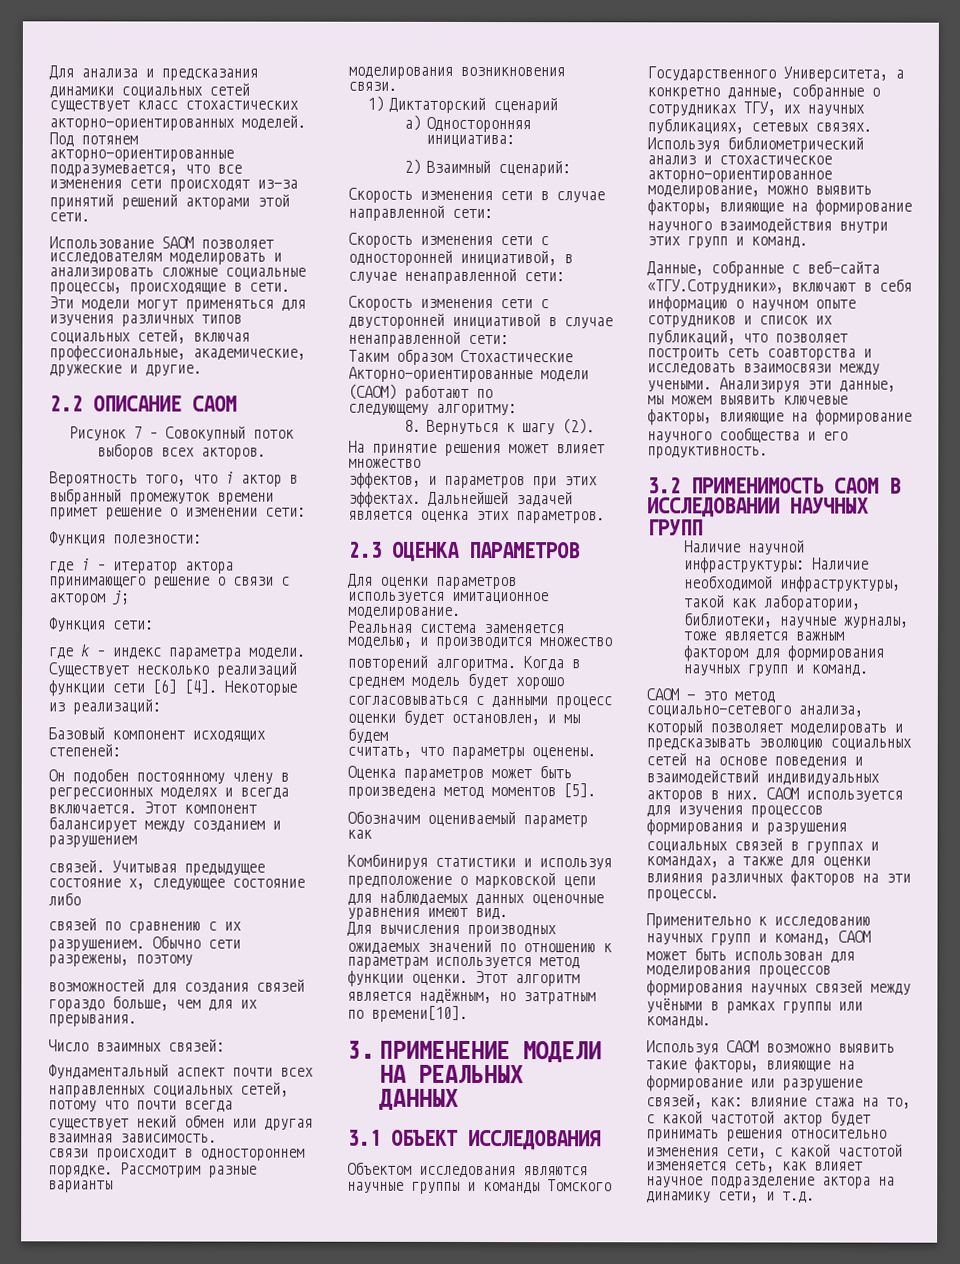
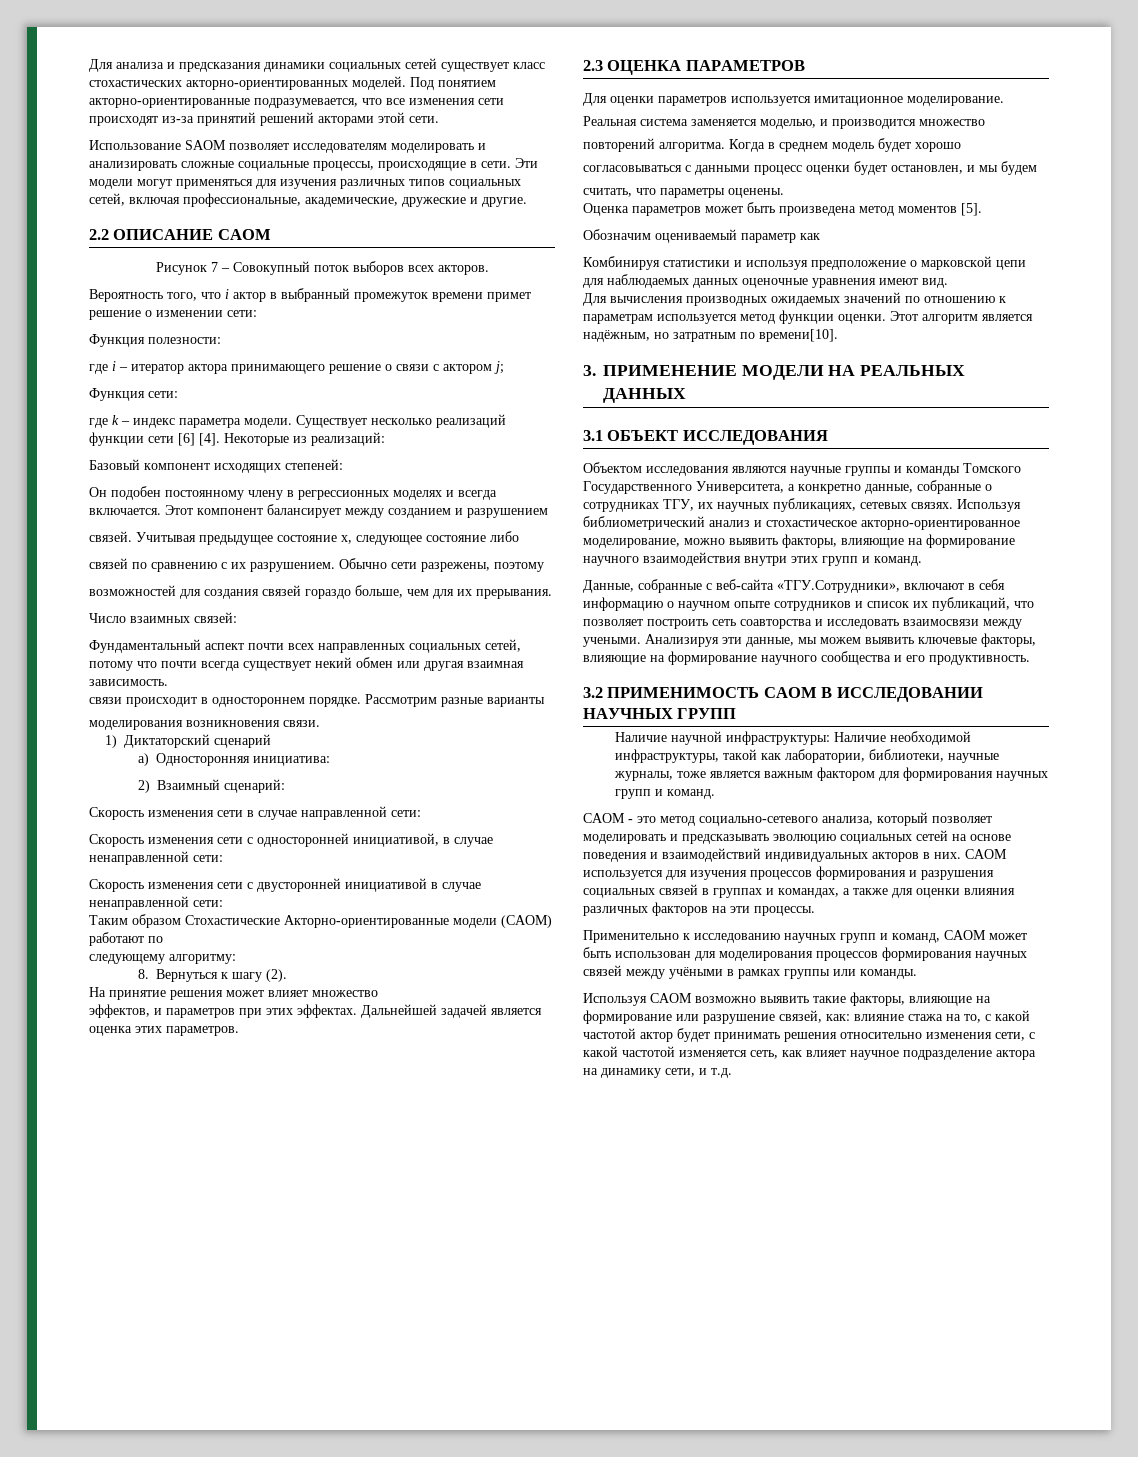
- Под потянем акторно-ориентированные подразумевается, что все изменения сети происходят из-за принятий решений акторами этой сети.
+ Под понятием акторно-ориентированные подразумевается, что все изменения сети происходят из-за принятий решений акторами этой сети.

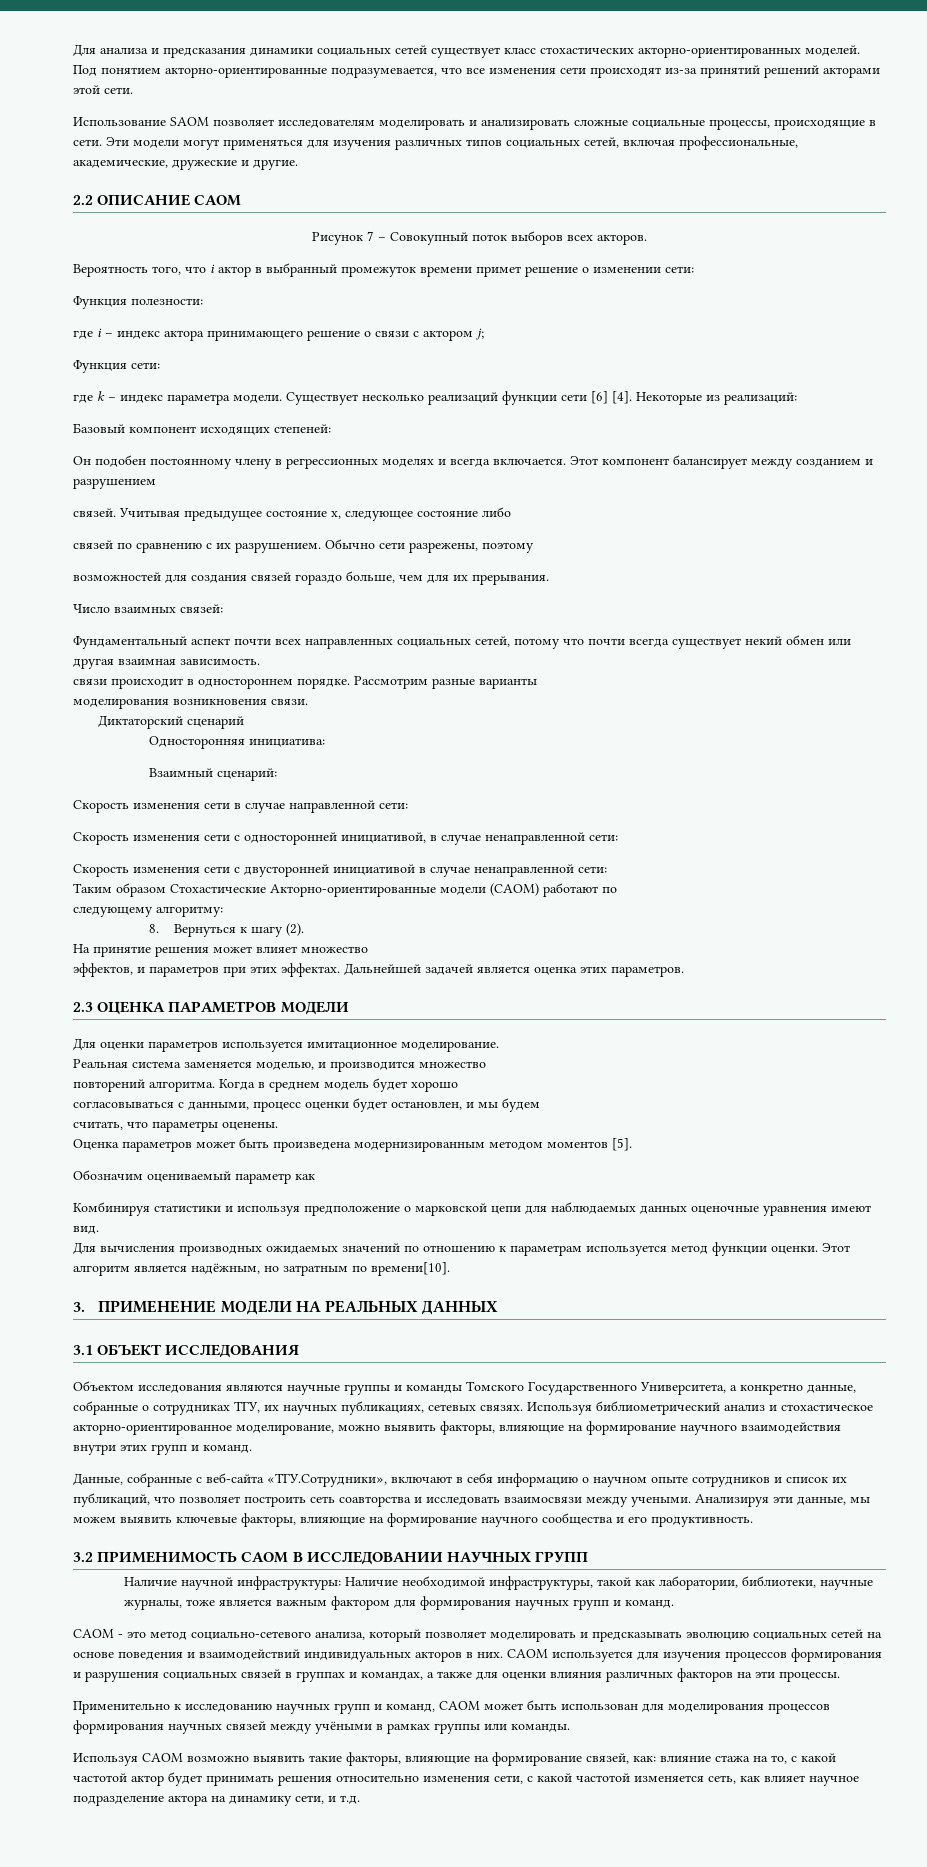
- где i – итератор актора принимающего решение о связи с актором j;
+ где i – индекс актора принимающего решение о связи с актором j;
- 1) Диктаторский сценарий
+ Диктаторский сценарий
- a) Односторонняя инициатива:
+ Односторонняя инициатива:
- 2) Взаимный сценарий:
+ Взаимный сценарий:
- 2.3 ОЦЕНКА ПАРАМЕТРОВ
+ 2.3 ОЦЕНКА ПАРАМЕТРОВ МОДЕЛИ
- согласовываться с данными процесс оценки будет остановлен, и мы будем
+ согласовываться с данными, процесс оценки будет остановлен, и мы будем
- Оценка параметров может быть произведена метод моментов [5].
+ Оценка параметров может быть произведена модернизированным методом моментов [5].
- Используя САОМ возможно выявить такие факторы, влияющие на формирование или разрушение связей, как: влияние стажа на то, с какой частотой актор будет принимать решения относительно изменения сети, с какой частотой изменяется сеть, как влияет научное подразделение актора на динамику сети, и т.д.
+ Используя САОМ возможно выявить такие факторы, влияющие на формирование связей, как: влияние стажа на то, с какой частотой актор будет принимать решения относительно изменения сети, с какой частотой изменяется сеть, как влияет научное подразделение актора на динамику сети, и т.д.

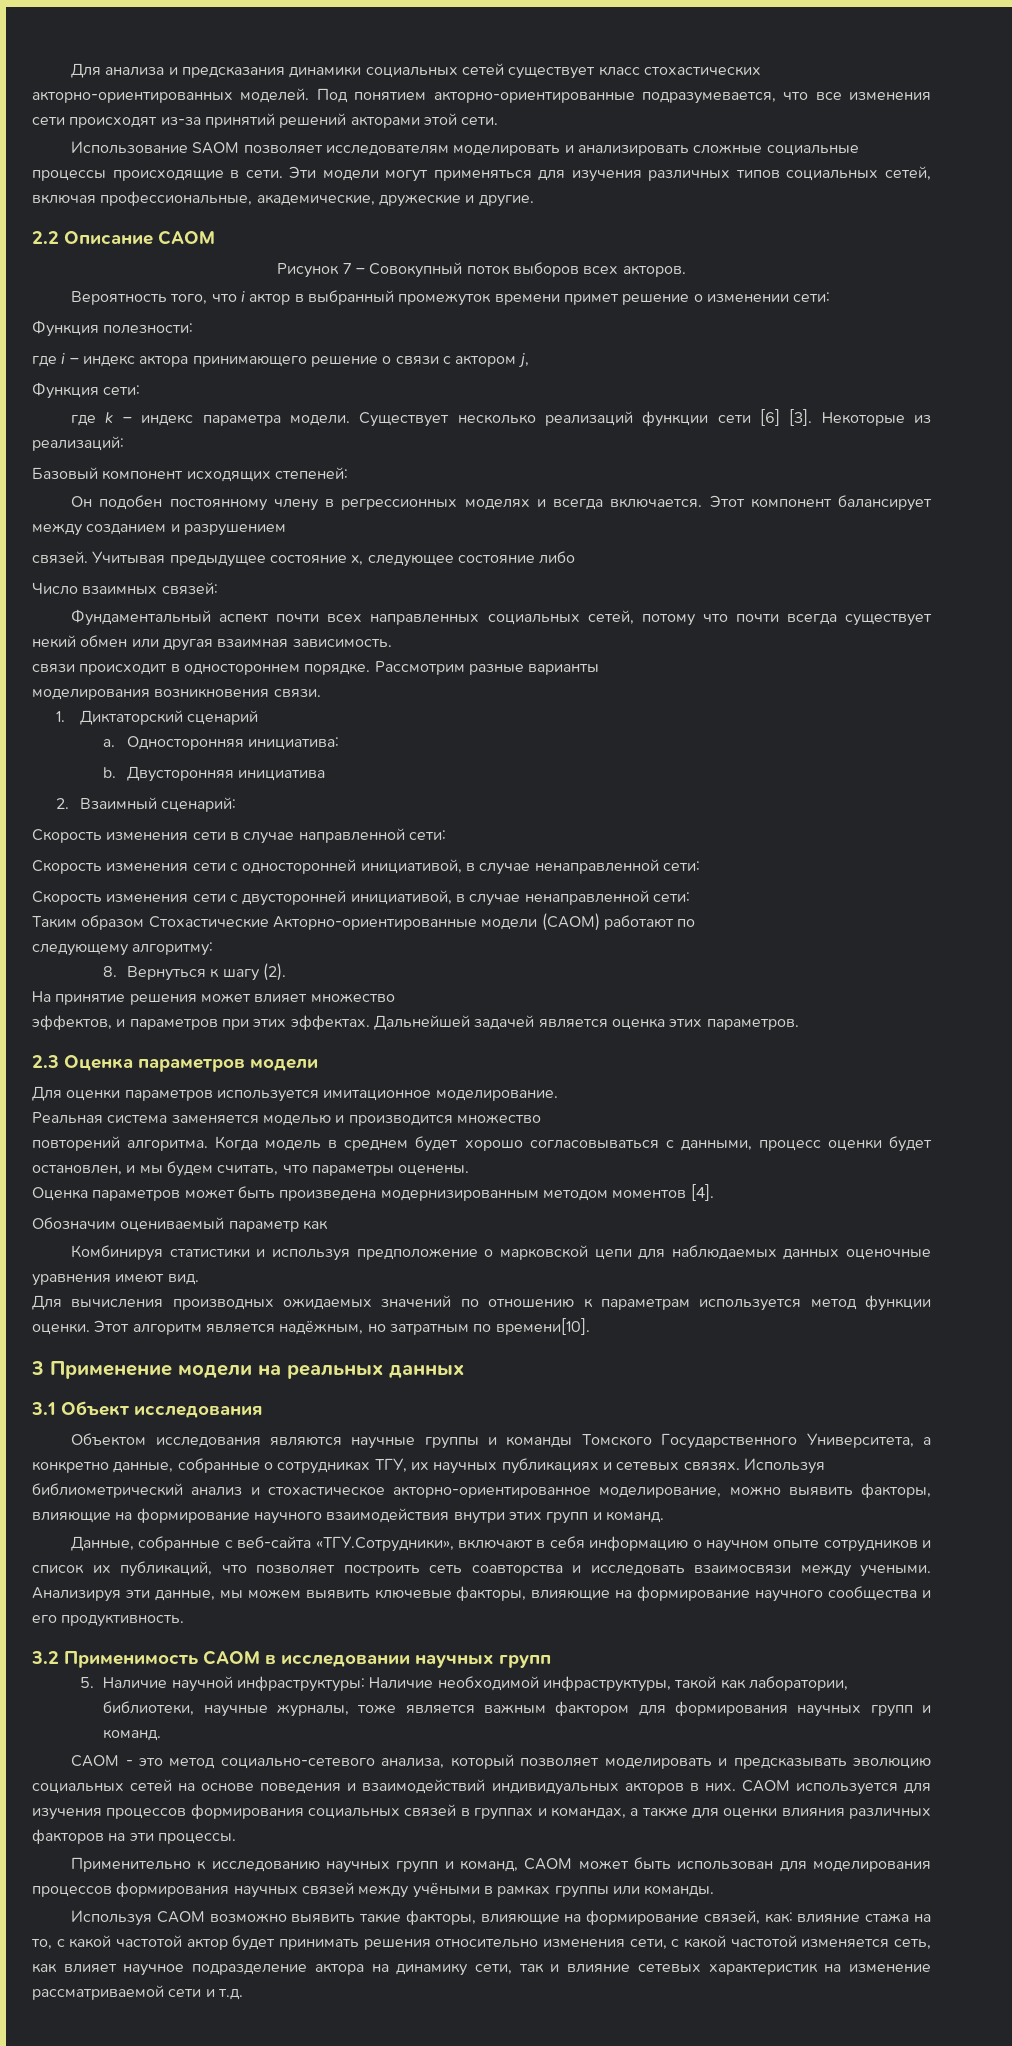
- Использование SAOM позволяет исследователям моделировать и анализировать сложные социальные процессы, происходящие в сети.
+ Использование SAOM позволяет исследователям моделировать и анализировать сложные социальные процессы происходящие в сети.
- 2.2 ОПИСАНИЕ САОМ
+ 2.2 Описание САОМ
- где i – индекс актора принимающего решение о связи с актором j;
+ где i – индекс актора принимающего решение о связи с актором j,
- Существует несколько реализаций функции сети [6] [4].
+ Существует несколько реализаций функции сети [6] [3].
- связей по сравнению с их разрушением. Обычно сети разрежены, поэтому
- возможностей для создания связей гораздо больше, чем для их прерывания.
- Диктаторский сценарий
+ 1. Диктаторский сценарий
+ a.
- Взаимный сценарий:
+ b. Двусторонняя инициатива
+ 2. Взаимный сценарий:
- Скорость изменения сети с двусторонней инициативой в случае ненаправленной сети:
+ Скорость изменения сети с двусторонней инициативой, в случае ненаправленной сети:
- 2.3 ОЦЕНКА ПАРАМЕТРОВ МОДЕЛИ
+ 2.3 Оценка параметров модели
- Реальная система заменяется моделью, и производится множество
+ Реальная система заменяется моделью и производится множество
- Когда в среднем модель будет хорошо
- согласовываться с данными, процесс оценки будет остановлен, и мы будем
- считать, что параметры оценены.
+ Когда модель в среднем будет хорошо согласовываться с данными, процесс оценки будет остановлен, и мы будем считать, что параметры оценены.
- Оценка параметров может быть произведена модернизированным методом моментов [5].
+ Оценка параметров может быть произведена модернизированным методом моментов [4].
- 3. ПРИМЕНЕНИЕ МОДЕЛИ НА РЕАЛЬНЫХ ДАННЫХ
+ 3 Применение модели на реальных данных
- 3.1 ОБЪЕКТ ИССЛЕДОВАНИЯ
+ 3.1 Объект исследования
- Объектом исследования являются научные группы и команды Томского Государственного Университета, а конкретно данные, собранные о сотрудниках ТГУ, их научных публикациях, сетевых связях.
+ Объектом исследования являются научные группы и команды Томского Государственного Университета, а конкретно данные, собранные о сотрудниках ТГУ, их научных публикациях и сетевых связях.
- 3.2 ПРИМЕНИМОСТЬ САОМ В ИССЛЕДОВАНИИ НАУЧНЫХ ГРУПП
- Наличие научной инфраструктуры: Наличие необходимой инфраструктуры, такой как лаборатории, библиотеки, научные журналы, тоже является важным фактором для формирования научных групп и команд.
+ 3.2 Применимость САОМ в исследовании научных групп
+ 5. Наличие научной инфраструктуры: Наличие необходимой инфраструктуры, такой как лаборатории, библиотеки, научные журналы, тоже является важным фактором для формирования научных групп и команд.
- САОМ используется для изучения процессов формирования и разрушения социальных связей в группах и командах, а также для оценки влияния различных факторов на эти процессы.
+ САОМ используется для изучения процессов формирования социальных связей в группах и командах, а также для оценки влияния различных факторов на эти процессы.
- Используя САОМ возможно выявить такие факторы, влияющие на формирование связей, как: влияние стажа на то, с какой частотой актор будет принимать решения относительно изменения сети, с какой частотой изменяется сеть, как влияет научное подразделение актора на динамику сети, и т.д.
+ Используя САОМ возможно выявить такие факторы, влияющие на формирование связей, как: влияние стажа на то, с какой частотой актор будет принимать решения относительно изменения сети, с какой частотой изменяется сеть, как влияет научное подразделение актора на динамику сети, так и влияние сетевых характеристик на изменение рассматриваемой сети и т.д.

